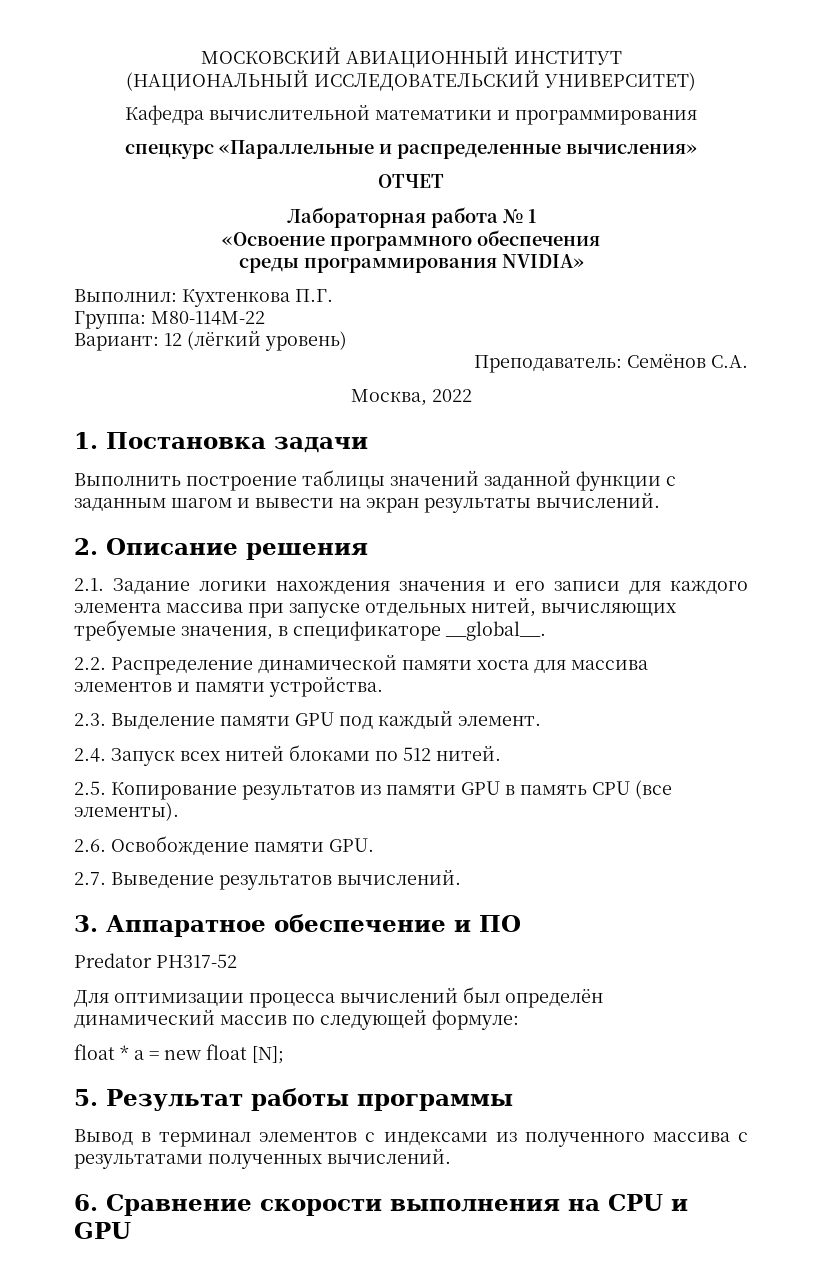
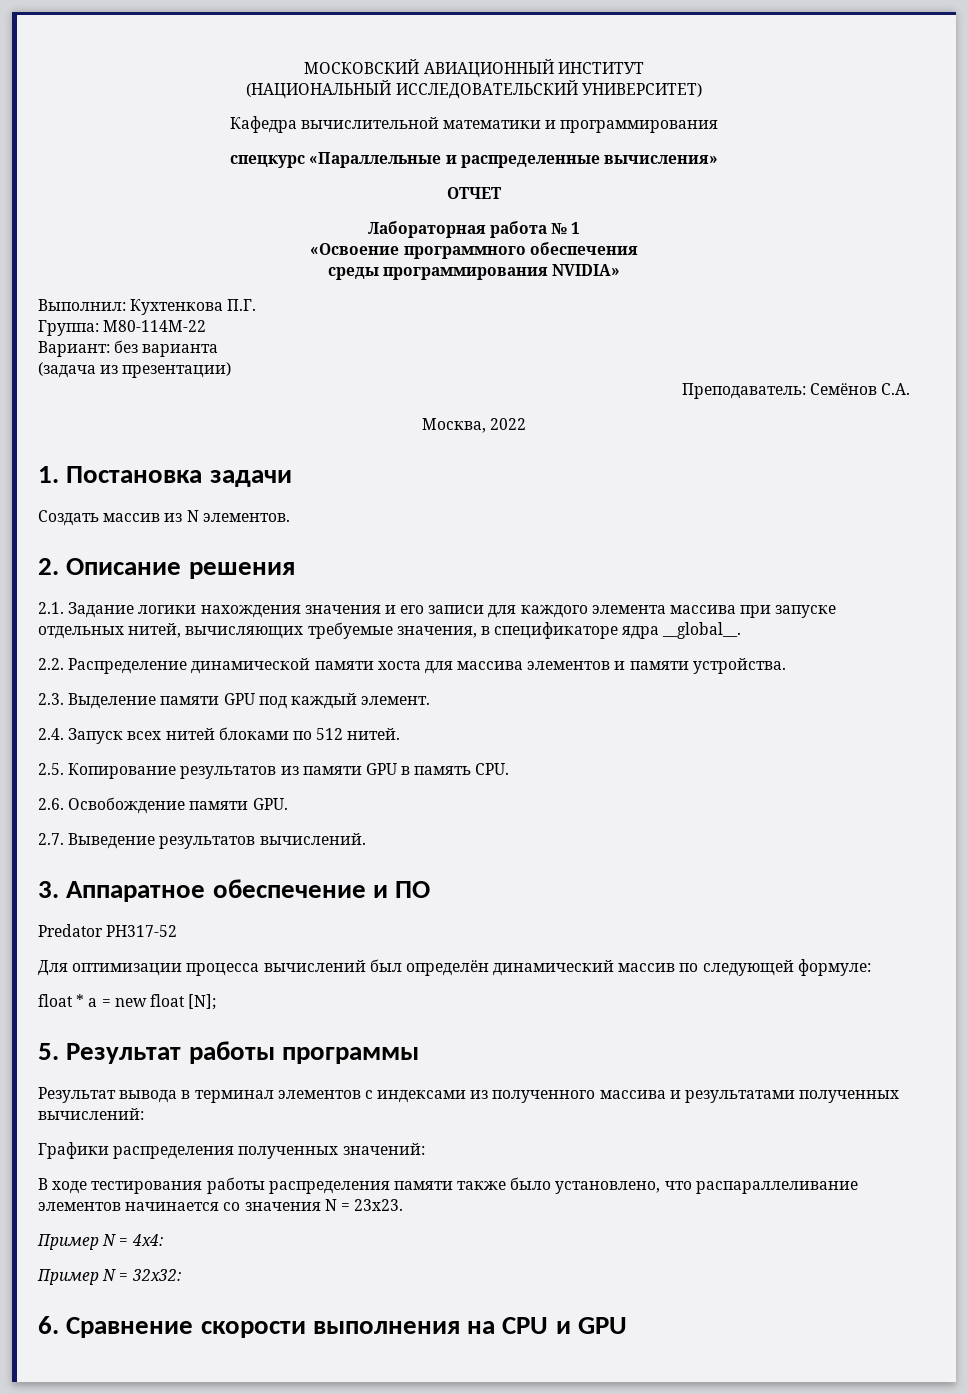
- Вариант: 12 (лёгкий уровень)
+ Вариант: без варианта
+ (задача из презентации)
- Выполнить построение таблицы значений заданной функции с заданным шагом и вывести на экран результаты вычислений.
+ Создать массив из N элементов.
- 2.1. Задание логики нахождения значения и его записи для каждого элемента массива при запуске отдельных нитей, вычисляющих требуемые значения, в спецификаторе __global__.
+ 2.1. Задание логики нахождения значения и его записи для каждого элемента массива при запуске отдельных нитей, вычисляющих требуемые значения, в спецификаторе ядра __global__.
- 2.5. Копирование результатов из памяти GPU в память CPU (все элементы).
+ 2.5. Копирование результатов из памяти GPU в память CPU.
- Вывод в терминал элементов с индексами из полученного массива с результатами полученных вычислений.
+ Результат вывода в терминал элементов с индексами из полученного массива и результатами полученных вычислений:
+ Графики распределения полученных значений:
+ В ходе тестирования работы распределения памяти также было установлено, что распараллеливание элементов начинается со значения N = 23х23.
+ Пример N = 4x4:
+ Пример N = 32x32:

